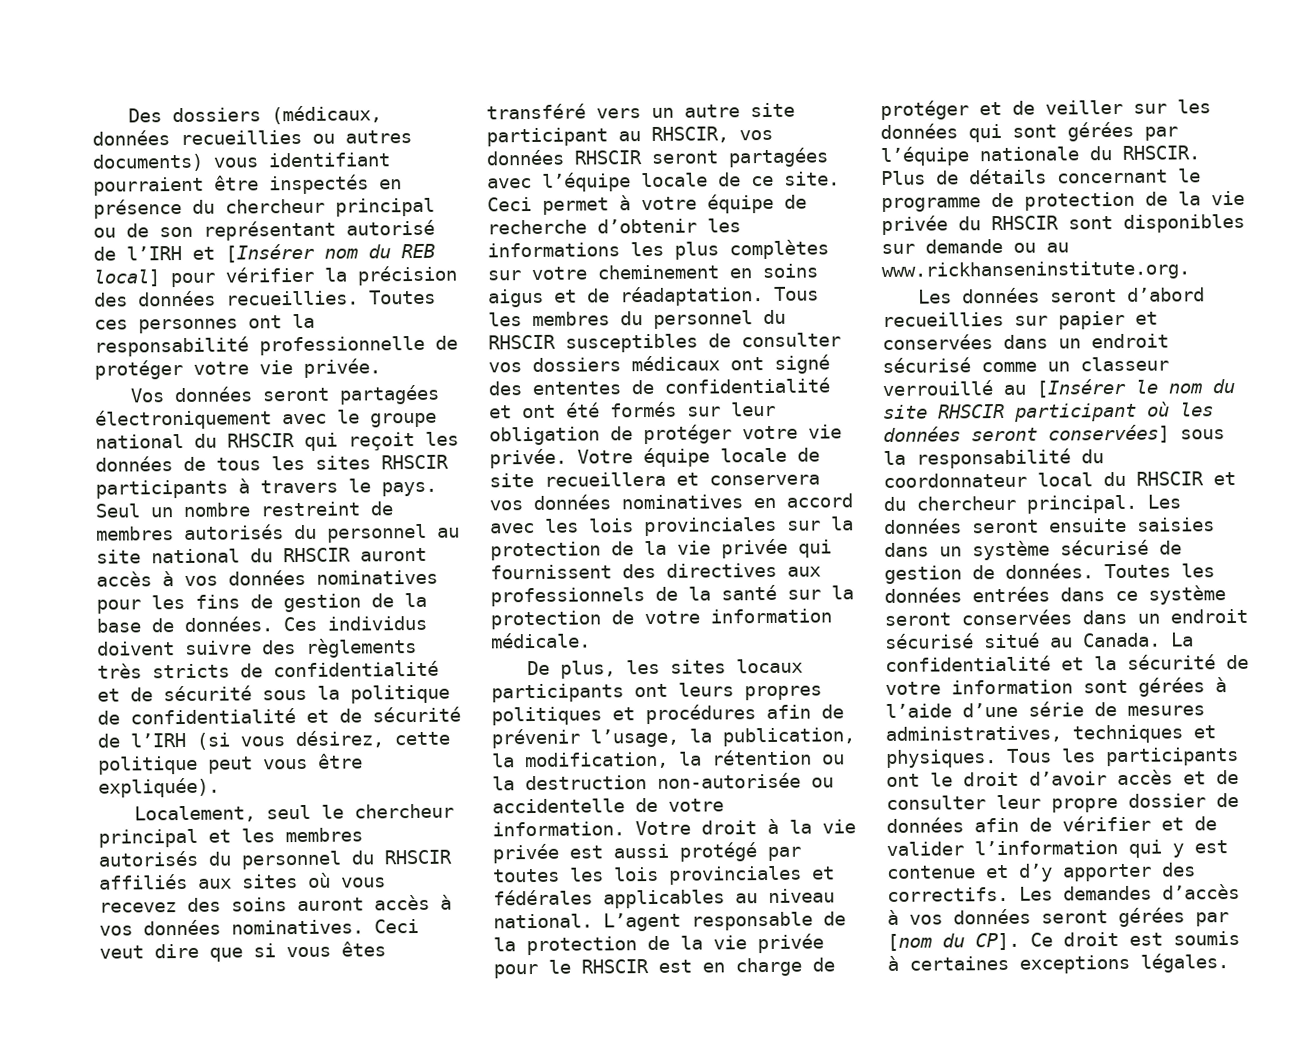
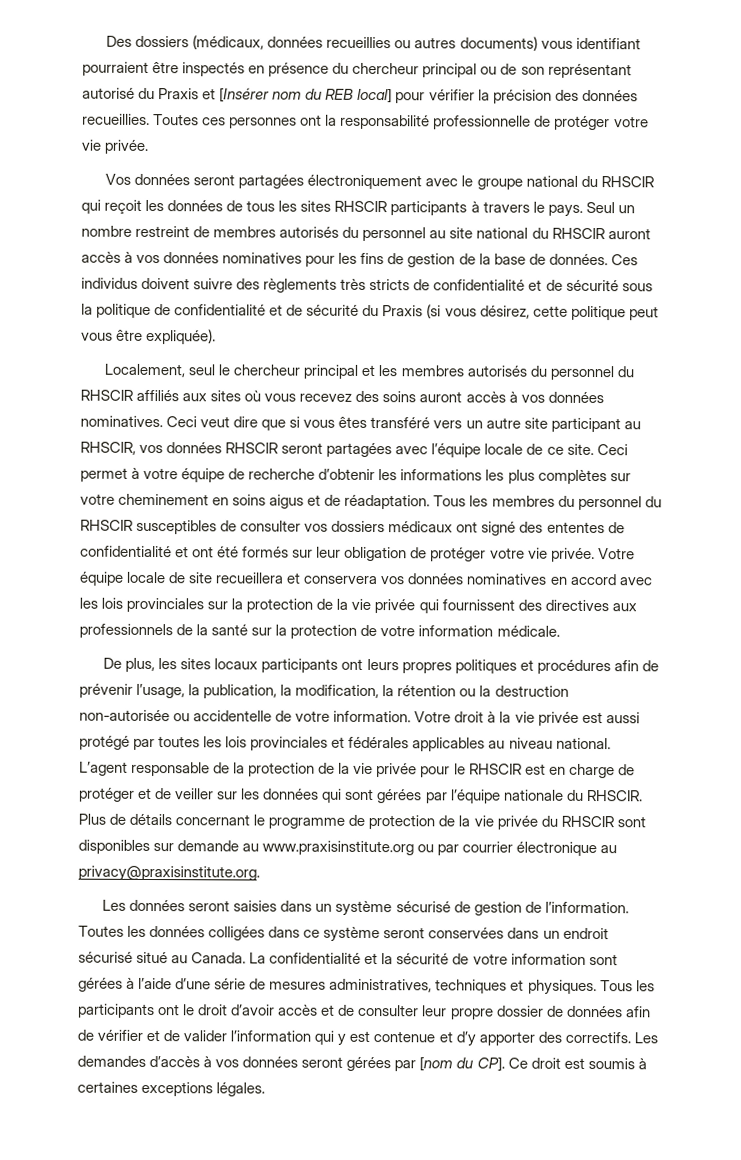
- Des dossiers (médicaux, données recueillies ou autres documents) vous identifiant pourraient être inspectés en présence du chercheur principal ou de son représentant autorisé de l’IRH et [Insérer nom du REB local] pour vérifier la précision des données recueillies.
+ Des dossiers (médicaux, données recueillies ou autres documents) vous identifiant pourraient être inspectés en présence du chercheur principal ou de son représentant autorisé du Praxis et [Insérer nom du REB local] pour vérifier la précision des données recueillies.
- Ces individus doivent suivre des règlements très stricts de confidentialité et de sécurité sous la politique de confidentialité et de sécurité de l’IRH (si vous désirez, cette politique peut vous être expliquée).
+ Ces individus doivent suivre des règlements très stricts de confidentialité et de sécurité sous la politique de confidentialité et de sécurité du Praxis (si vous désirez, cette politique peut vous être expliquée).
- Plus de détails concernant le programme de protection de la vie privée du RHSCIR sont disponibles sur demande ou au www.rickhanseninstitute.org.
- Les données seront d’abord recueillies sur papier et conservées dans un endroit sécurisé comme un classeur verrouillé au [Insérer le nom du site RHSCIR participant où les données seront conservées] sous la responsabilité du coordonnateur local du RHSCIR et du chercheur principal. Les données seront ensuite saisies dans un système sécurisé de gestion de données.
+ Plus de détails concernant le programme de protection de la vie privée du RHSCIR sont disponibles sur demande au www.praxisinstitute.org ou par courrier électronique au privacy@praxisinstitute.org.
+ Les données seront saisies dans un système sécurisé de gestion de l’information.
- Toutes les données entrées dans ce système seront conservées dans un endroit sécurisé situé au Canada.
+ Toutes les données colligées dans ce système seront conservées dans un endroit sécurisé situé au Canada.

